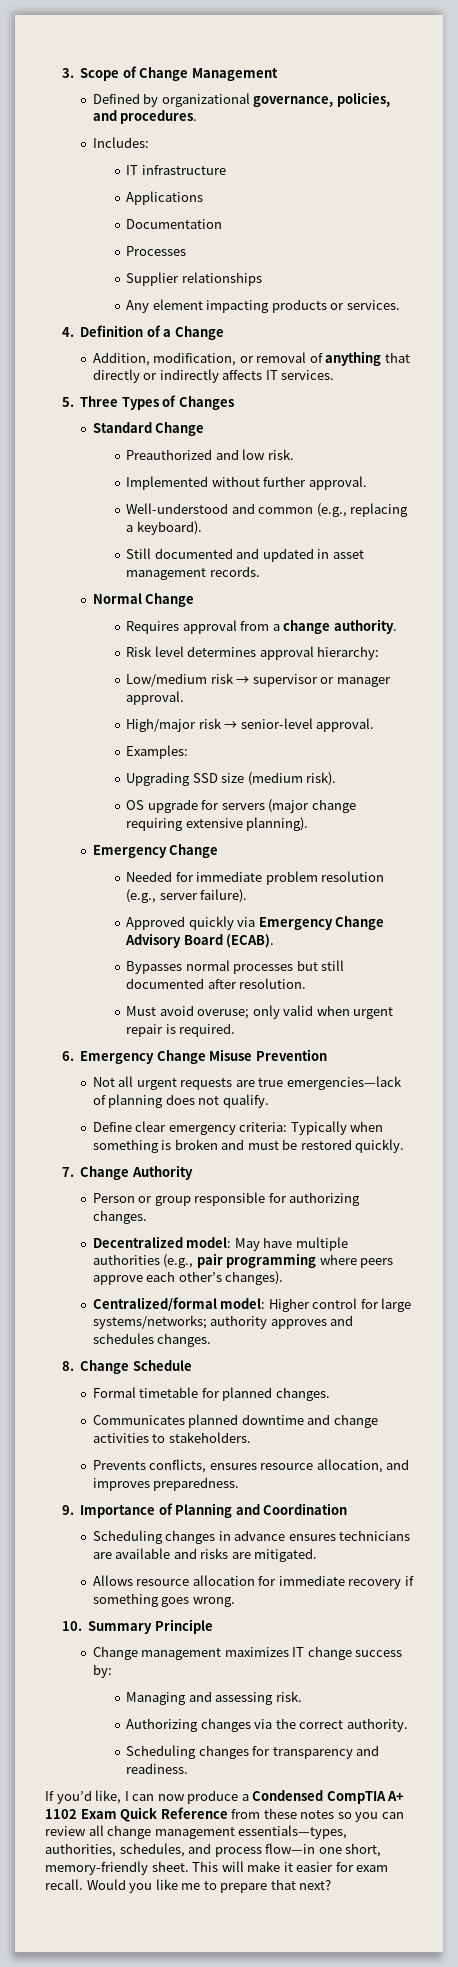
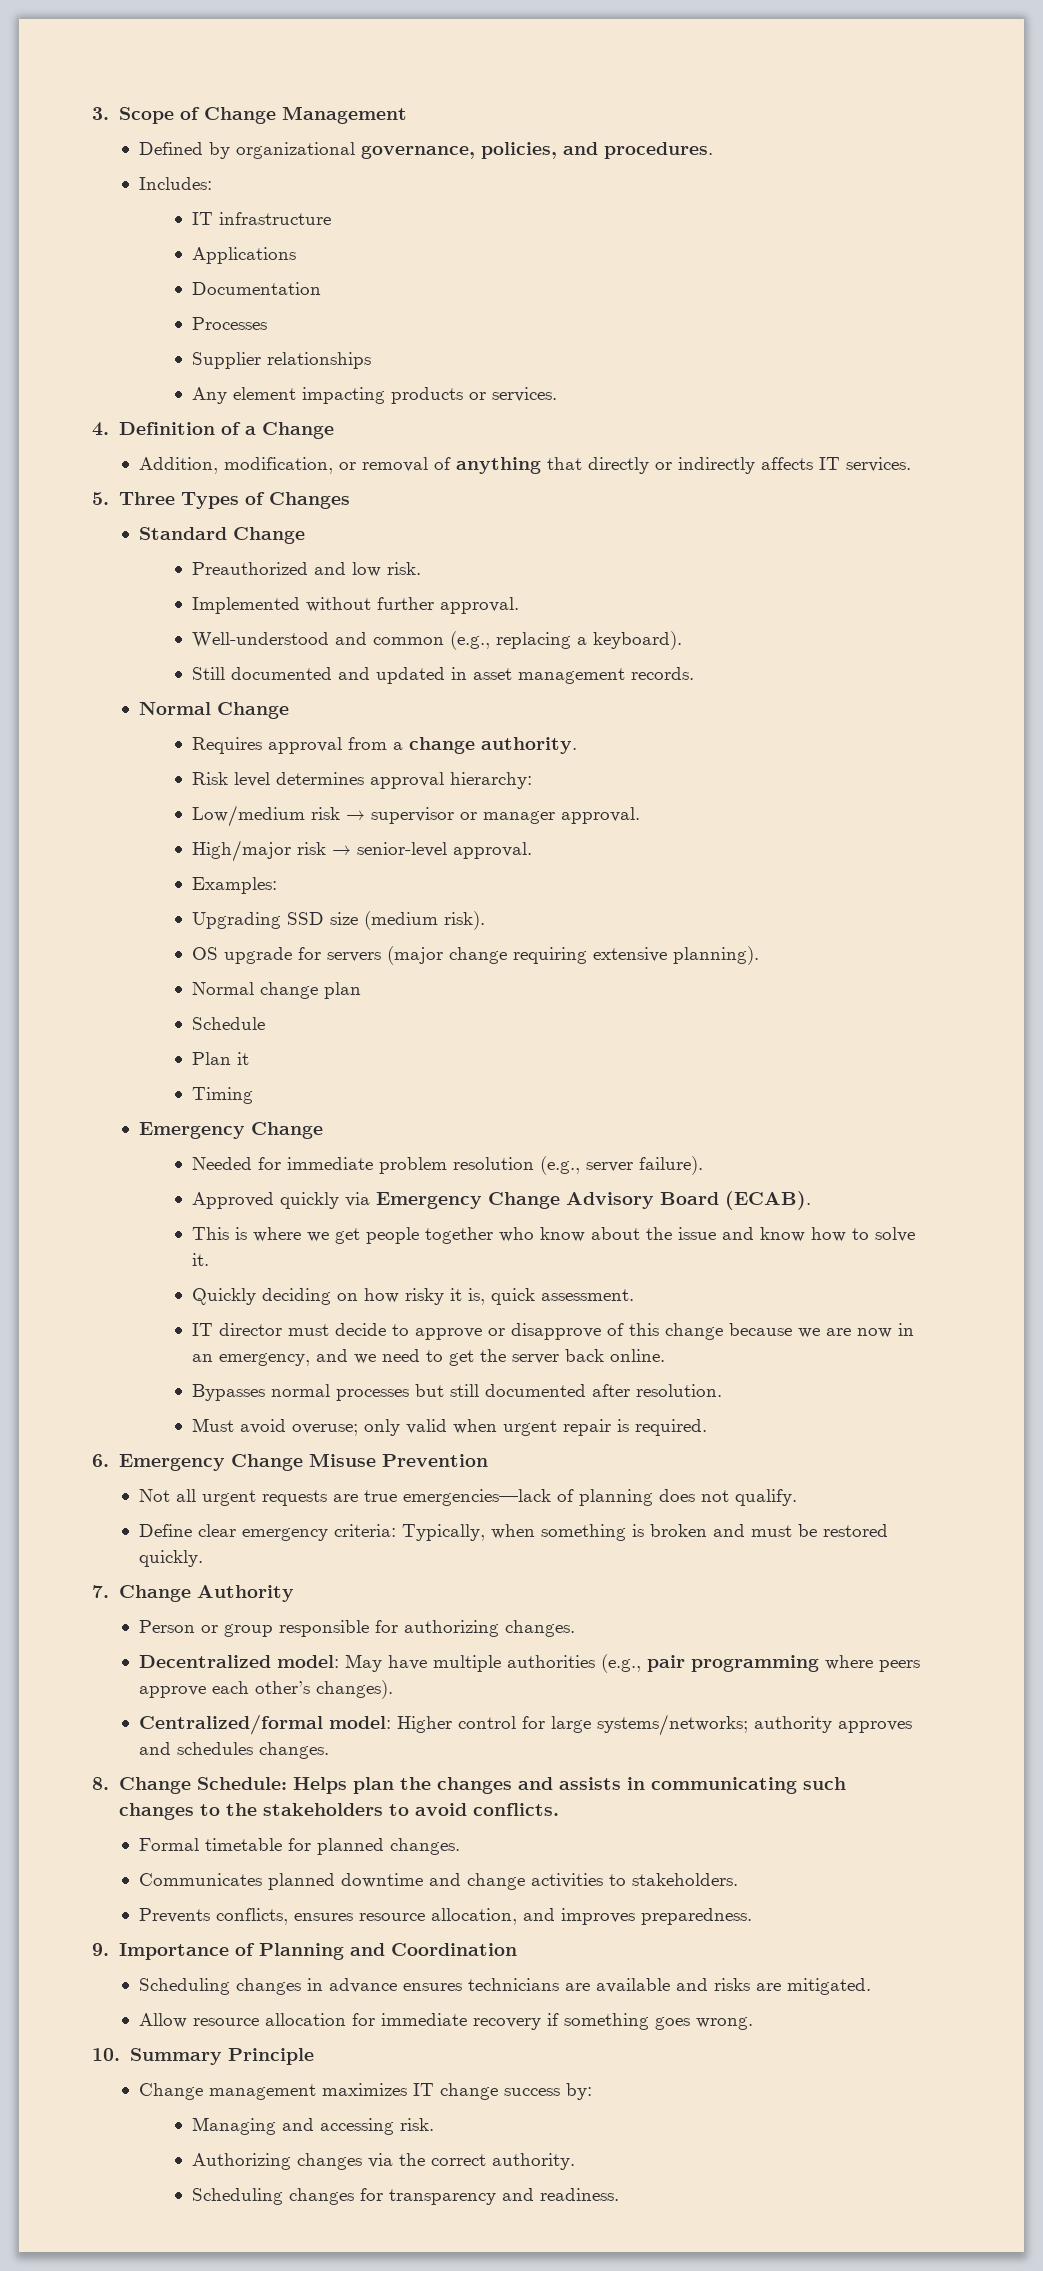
+ Normal change plan
+ Schedule
+ Plan it
+ Timing
+ This is where we get people together who know about the issue and know how to solve it.
+ Quickly deciding on how risky it is, quick assessment.
+ IT director must decide to approve or disapprove of this change because we are now in an emergency, and we need to get the server back online.
- Define clear emergency criteria: Typically when something is broken and must be restored quickly.
+ Define clear emergency criteria: Typically, when something is broken and must be restored quickly.
- 8. Change Schedule
+ 8. Change Schedule: Helps plan the changes and assists in communicating such changes to the stakeholders to avoid conflicts.
- Allows resource allocation for immediate recovery if something goes wrong.
+ Allow resource allocation for immediate recovery if something goes wrong.
- Managing and assessing risk.
+ Managing and accessing risk.
- If you’d like, I can now produce a Condensed CompTIA A+ 1102 Exam Quick Reference from these notes so you can review all change management essentials—types, authorities, schedules, and process flow—in one short, memory-friendly sheet. This will make it easier for exam recall. Would you like me to prepare that next?

